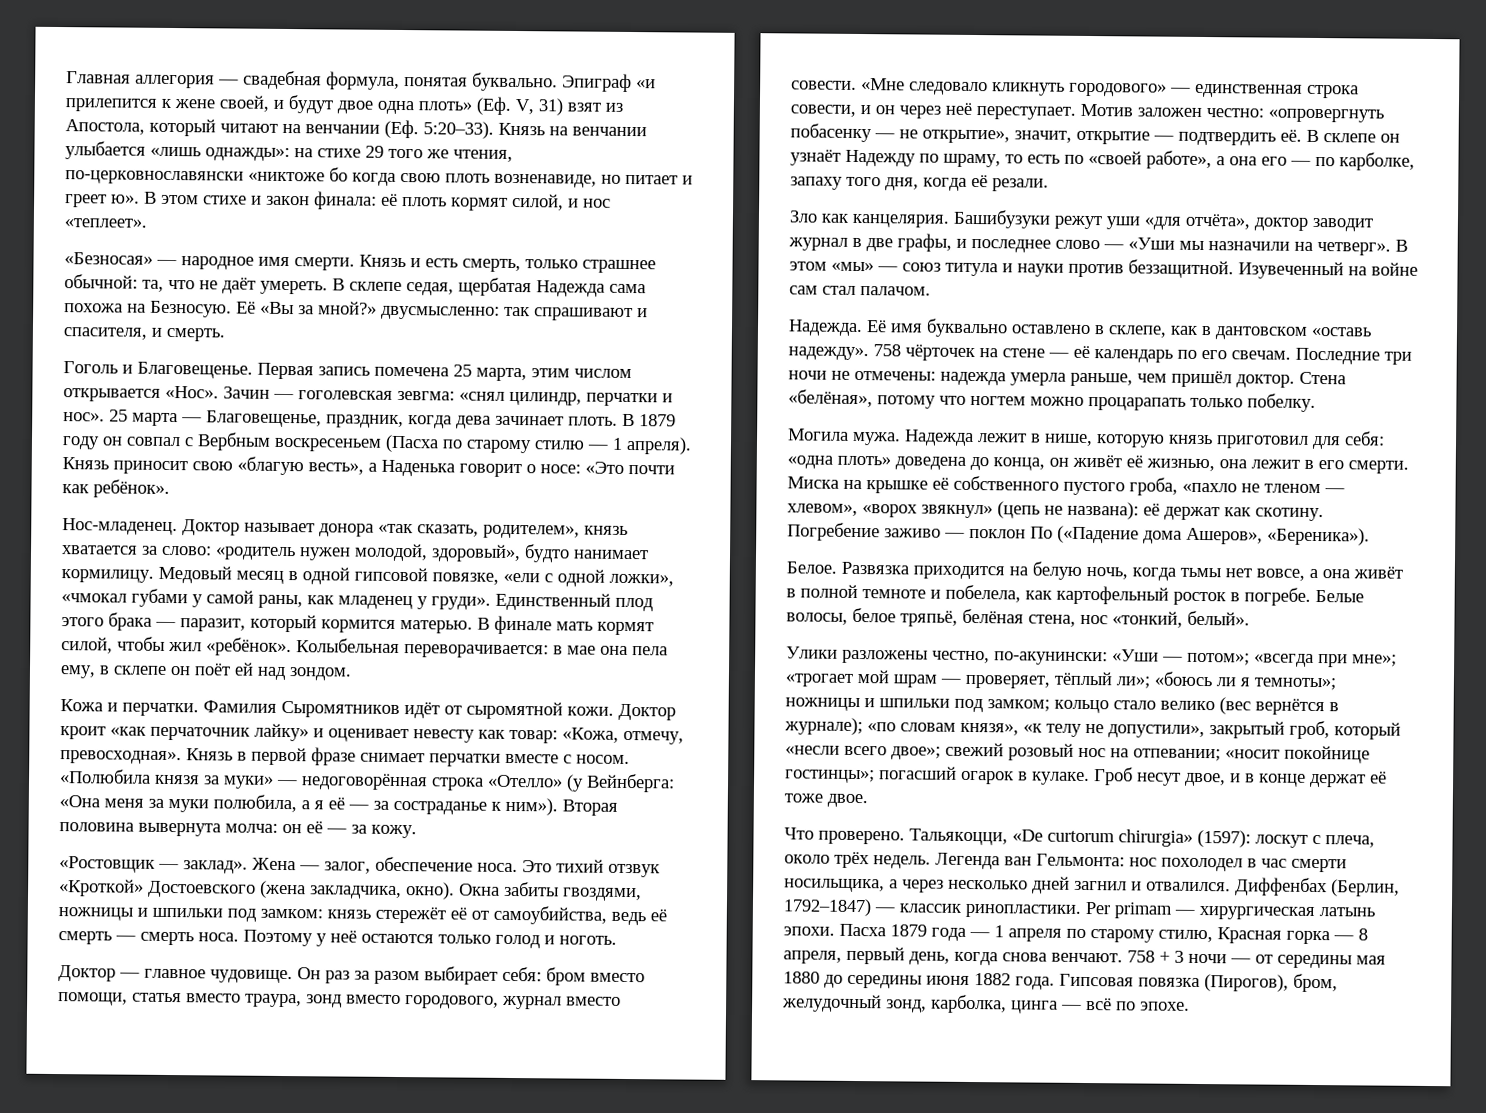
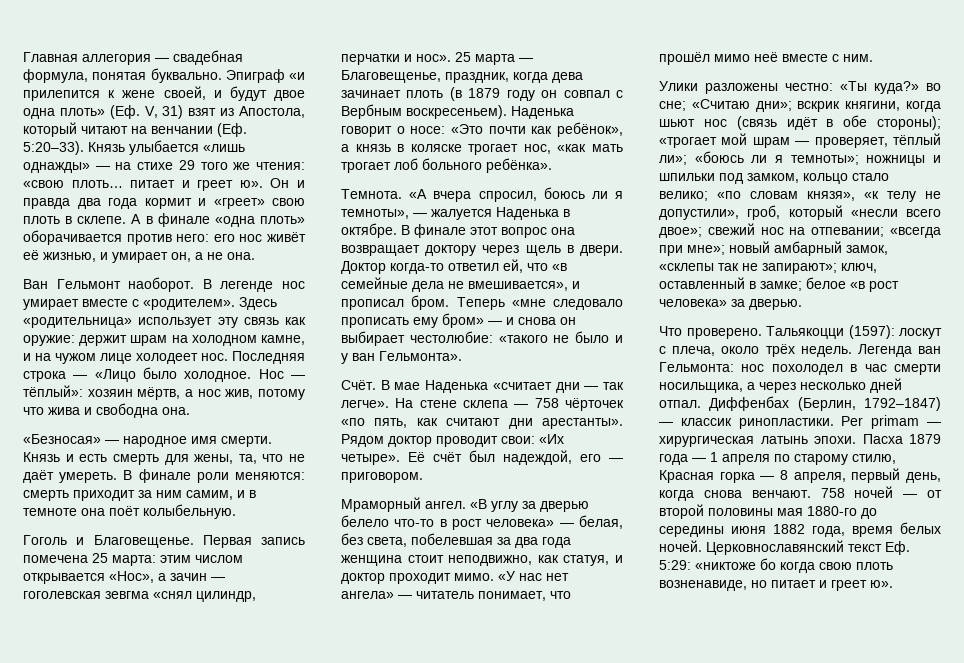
- Князь на венчании улыбается «лишь однажды»: на стихе 29 того же чтения, по-церковнославянски «никтоже бо когда свою плоть возненавиде, но питает и греет ю». В этом стихе и закон финала: её плоть кормят силой, и нос «теплеет».
+ Князь улыбается «лишь однажды» — на стихе 29 того же чтения: «свою плоть… питает и греет ю». Он и правда два года кормит и «греет» свою плоть в склепе. А в финале «одна плоть» оборачивается против него: его нос живёт её жизнью, и умирает он, а не она.
+ Ван Гельмонт наоборот. В легенде нос умирает вместе с «родителем». Здесь «родительница» использует эту связь как оружие: держит шрам на холодном камне, и на чужом лице холодеет нос. Последняя строка — «Лицо было холодное. Нос — тёплый»: хозяин мёртв, а нос жив, потому что жива и свободна она.
- Князь и есть смерть, только страшнее обычной: та, что не даёт умереть.
+ Князь и есть смерть для жены, та, что не даёт умереть.
- В склепе седая, щербатая Надежда сама похожа на Безносую. Её «Вы за мной?» двусмысленно: так спрашивают и спасителя, и смерть.
+ В финале роли меняются: смерть приходит за ним самим, и в темноте она поёт колыбельную.
- Первая запись помечена 25 марта, этим числом открывается «Нос». Зачин — гоголевская зевгма: «снял цилиндр, перчатки и нос».
+ Первая запись помечена 25 марта: этим числом открывается «Нос», а зачин — гоголевская зевгма «снял цилиндр, перчатки и нос».
- 25 марта — Благовещенье, праздник, когда дева зачинает плоть. В 1879 году он совпал с Вербным воскресеньем (Пасха по старому стилю — 1 апреля). Князь приносит свою «благую весть», а Наденька говорит о носе:
+ 25 марта — Благовещенье, праздник, когда дева зачинает плоть (в 1879 году он совпал с Вербным воскресеньем). Наденька говорит о носе:
- «Это почти как ребёнок».
- Нос-младенец. Доктор называет донора «так сказать, родителем», князь хватается за слово: «родитель нужен молодой, здоровый», будто нанимает кормилицу. Медовый месяц в одной гипсовой повязке, «ели с одной ложки», «чмокал губами у самой раны, как младенец у груди». Единственный плод этого брака — паразит, который кормится матерью. В финале мать кормят силой, чтобы жил «ребёнок». Колыбельная переворачивается: в мае она пела ему, в склепе он поёт ей над зондом.
- Кожа и перчатки. Фамилия Сыромятников идёт от сыромятной кожи. Доктор кроит «как перчаточник лайку» и оценивает невесту как товар: «Кожа, отмечу, превосходная». Князь в первой фразе снимает перчатки вместе с носом. «Полюбила князя за муки» — недоговорённая строка «Отелло» (у Вейнберга: «Она меня за муки полюбила, а я её — за состраданье к ним»). Вторая половина вывернута молча: он её — за кожу.
- «Ростовщик — заклад». Жена — залог, обеспечение носа. Это тихий отзвук «Кроткой» Достоевского (жена закладчика, окно). Окна забиты гвоздями, ножницы и шпильки под замком: князь стережёт её от самоубийства, ведь её смерть — смерть носа. Поэтому у неё остаются только голод и ноготь.
- Доктор — главное чудовище. Он раз за разом выбирает себя: бром вместо помощи, статья вместо траура, зонд вместо городового, журнал вместо совести. «Мне следовало кликнуть городового» — единственная строка совести, и он через неё переступает. Мотив заложен честно: «опровергнуть побасенку — не открытие», значит, открытие — подтвердить её. В склепе он узнаёт Надежду по шраму, то есть по «своей работе», а она его — по карболке, запаху того дня, когда её резали.
- Зло как канцелярия. Башибузуки режут уши «для отчёта», доктор заводит журнал в две графы, и последнее слово — «Уши мы назначили на четверг». В этом «мы» — союз титула и науки против беззащитной. Изувеченный на войне сам стал палачом.
- Надежда. Её имя буквально оставлено в склепе, как в дантовском «оставь надежду». 758 чёрточек на стене — её календарь по его свечам. Последние три ночи не отмечены: надежда умерла раньше, чем пришёл доктор. Стена «белёная», потому что ногтем можно процарапать только побелку.
- Могила мужа. Надежда лежит в нише, которую князь приготовил для себя: «одна плоть» доведена до конца, он живёт её жизнью, она лежит в его смерти. Миска на крышке её собственного пустого гроба, «пахло не тленом — хлевом», «ворох звякнул» (цепь не названа): её держат как скотину. Погребение заживо — поклон По («Падение дома Ашеров», «Береника»).
- Белое. Развязка приходится на белую ночь, когда тьмы нет вовсе, а она живёт в полной темноте и побелела, как картофельный росток в погребе. Белые волосы, белое тряпьё, белёная стена, нос «тонкий, белый».
- Улики разложены честно, по-акунински: «Уши — потом»; «всегда при мне»;
+ «Это почти как ребёнок», а князь в коляске трогает нос, «как мать трогает лоб больного ребёнка».
+ Темнота. «А вчера спросил, боюсь ли я темноты», — жалуется Наденька в октябре. В финале этот вопрос она возвращает доктору через щель в двери. Доктор когда-то ответил ей, что «в семейные дела не вмешивается», и прописал бром. Теперь «мне следовало прописать ему бром» — и снова он выбирает честолюбие: «такого не было и у ван Гельмонта».
+ Счёт. В мае Наденька «считает дни — так легче». На стене склепа — 758 чёрточек «по пять, как считают дни арестанты». Рядом доктор проводит свои: «Их четыре». Её счёт был надеждой, его — приговором.
+ Мраморный ангел. «В углу за дверью белело что-то в рост человека» — белая, без света, побелевшая за два года женщина стоит неподвижно, как статуя, и доктор проходит мимо. «У нас нет ангела» — читатель понимает, что прошёл мимо неё вместе с ним.
+ Улики разложены честно: «Ты куда?» во сне; «Считаю дни»; вскрик княгини, когда шьют нос (связь идёт в обе стороны);
- ножницы и шпильки под замком; кольцо стало велико (вес вернётся в журнале);
+ ножницы и шпильки под замком, кольцо стало велико;
- «по словам князя», «к телу не допустили», закрытый гроб, который «несли всего двое»;
+ «по словам князя», «к телу не допустили», гроб, который «несли всего двое»;
- свежий розовый нос на отпевании;
+ свежий нос на отпевании;
- «носит покойнице гостинцы»; погасший огарок в кулаке. Гроб несут двое, и в конце держат её тоже двое.
- Что проверено. Тальякоцци, «De curtorum chirurgia» (1597):
+ «всегда при мне»; новый амбарный замок, «склепы так не запирают»; ключ, оставленный в замке; белое «в рост человека» за дверью.
+ Что проверено. Тальякоцци (1597):
- Легенда ван Гельмонта: нос похолодел в час смерти носильщика, а через несколько дней загнил и отвалился.
+ Легенда ван Гельмонта: нос похолодел в час смерти носильщика, а через несколько дней отпал.
- 758 + 3 ночи — от середины мая 1880 до середины июня 1882 года. Гипсовая повязка (Пирогов), бром, желудочный зонд, карболка, цинга — всё по эпохе.
+ 758 ночей — от второй половины мая 1880-го до середины июня 1882 года, время белых ночей. Церковнославянский текст Еф. 5:29: «никтоже бо когда свою плоть возненавиде, но питает и греет ю».

